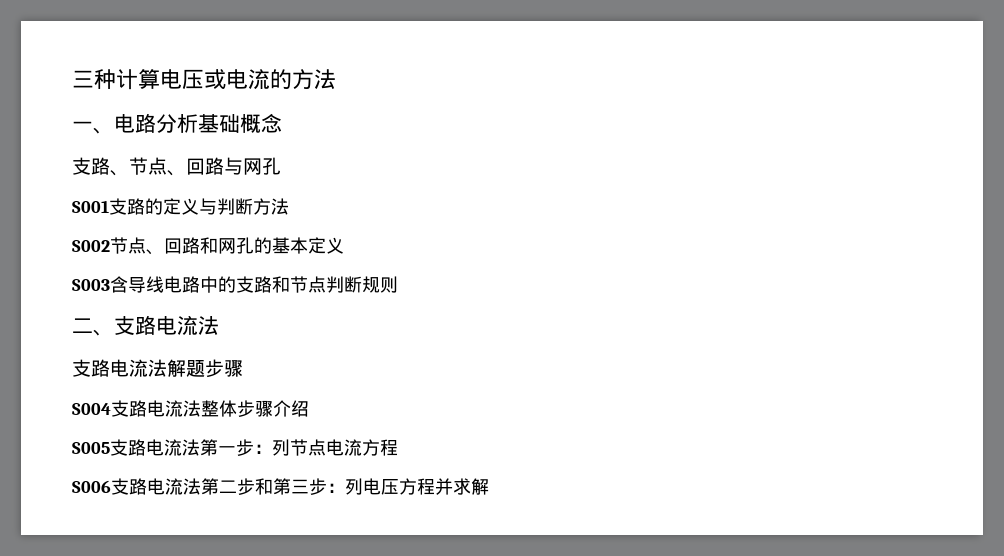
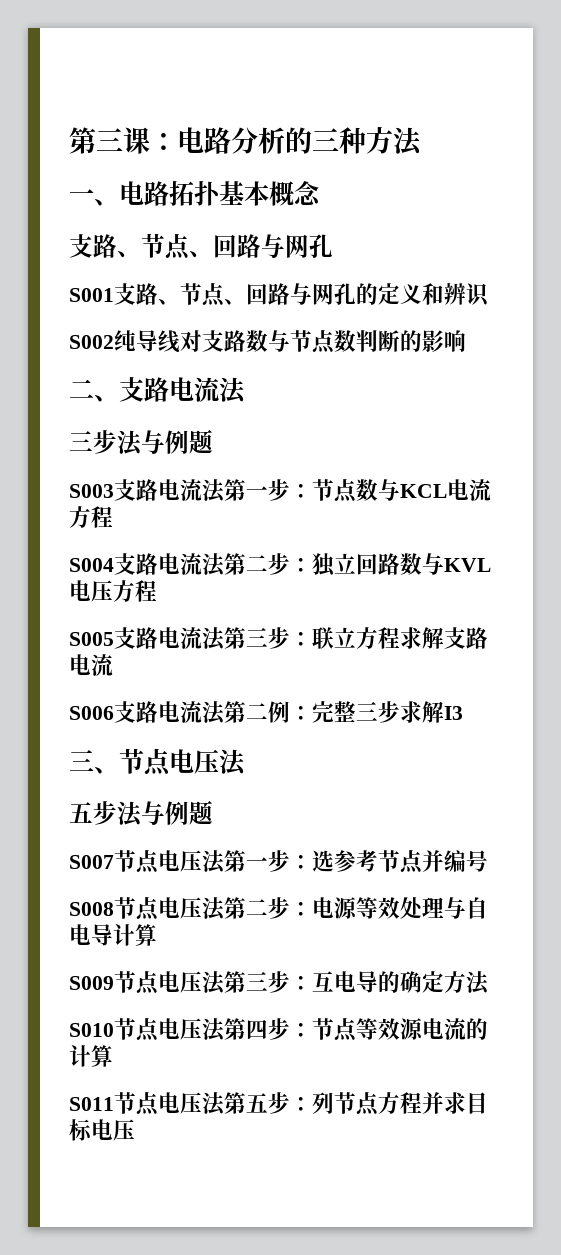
- 三种计算电压或电流的方法
+ 第三课：电路分析的三种方法
- 一、电路分析基础概念
+ 一、电路拓扑基本概念
- S001支路的定义与判断方法
- S002节点、回路和网孔的基本定义
- S003含导线电路中的支路和节点判断规则
+ S001支路、节点、回路与网孔的定义和辨识
+ S002纯导线对支路数与节点数判断的影响
  二、支路电流法
- 支路电流法解题步骤
- S004支路电流法整体步骤介绍
- S005支路电流法第一步：列节点电流方程
+ 三步法与例题
+ S003支路电流法第一步：节点数与KCL电流方程
+ S004支路电流法第二步：独立回路数与KVL电压方程
+ S005支路电流法第三步：联立方程求解支路电流
- S006支路电流法第二步和第三步：列电压方程并求解
+ S006支路电流法第二例：完整三步求解I3
+ 三、节点电压法
+ 五步法与例题
+ S007节点电压法第一步：选参考节点并编号
+ S008节点电压法第二步：电源等效处理与自电导计算
+ S009节点电压法第三步：互电导的确定方法
+ S010节点电压法第四步：节点等效源电流的计算
+ S011节点电压法第五步：列节点方程并求目标电压

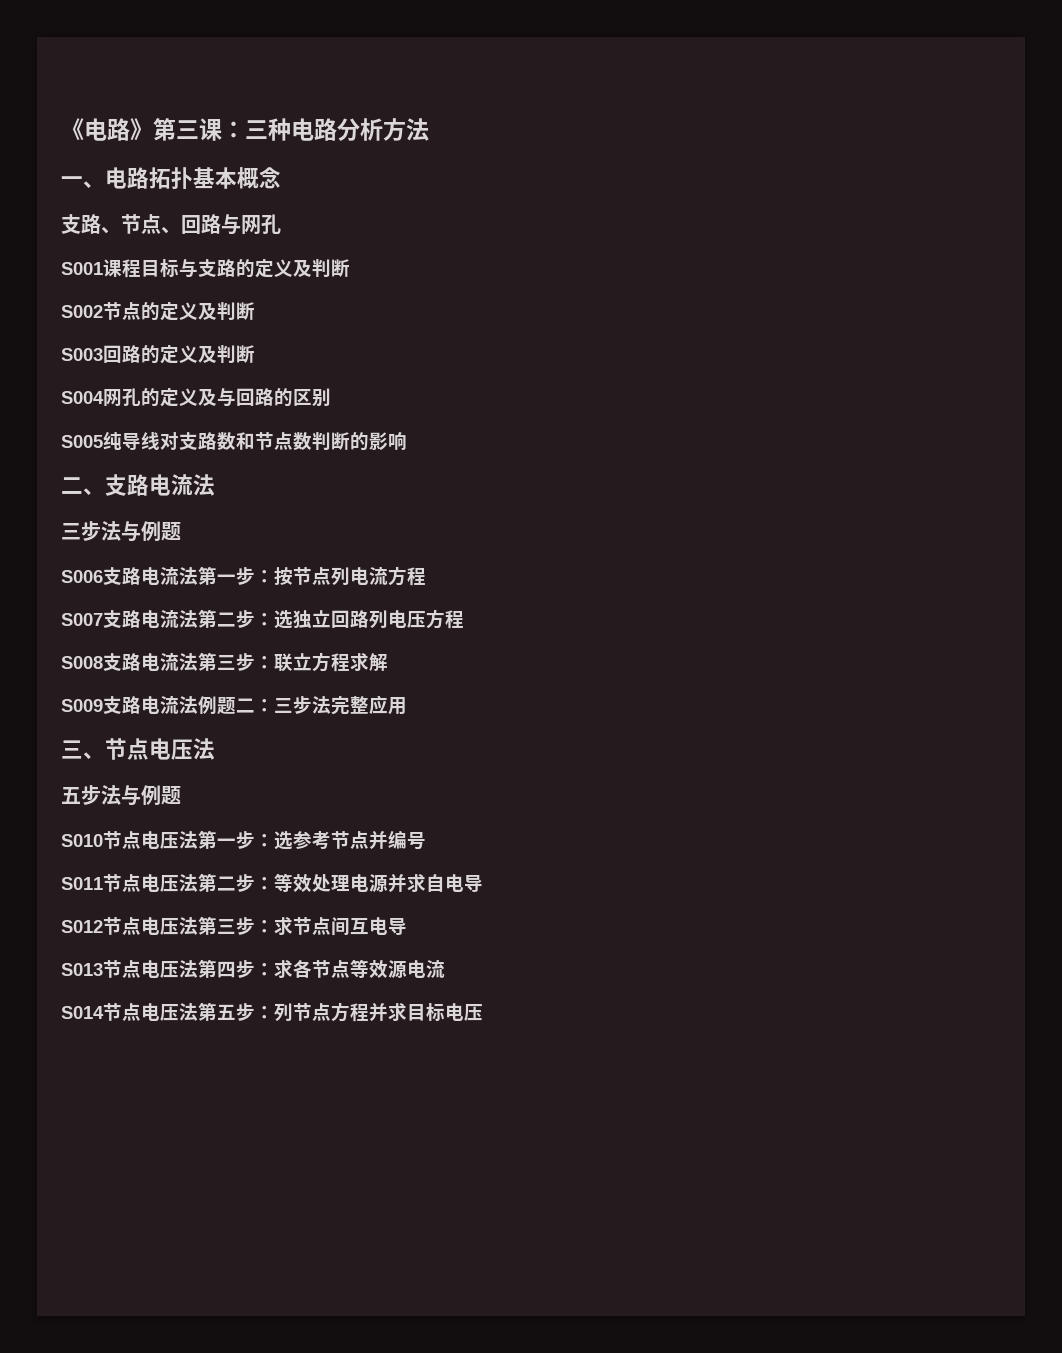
- 第三课：电路分析的三种方法
+ 《电路》第三课：三种电路分析方法
- S001支路、节点、回路与网孔的定义和辨识
- S002纯导线对支路数与节点数判断的影响
+ S001课程目标与支路的定义及判断
+ S002节点的定义及判断
+ S003回路的定义及判断
+ S004网孔的定义及与回路的区别
+ S005纯导线对支路数和节点数判断的影响
- S003支路电流法第一步：节点数与KCL电流方程
+ S006支路电流法第一步：按节点列电流方程
- S004支路电流法第二步：独立回路数与KVL电压方程
+ S007支路电流法第二步：选独立回路列电压方程
- S005支路电流法第三步：联立方程求解支路电流
- S006支路电流法第二例：完整三步求解I3
+ S008支路电流法第三步：联立方程求解
+ S009支路电流法例题二：三步法完整应用
- S007节点电压法第一步：选参考节点并编号
+ S010节点电压法第一步：选参考节点并编号
- S008节点电压法第二步：电源等效处理与自电导计算
- S009节点电压法第三步：互电导的确定方法
- S010节点电压法第四步：节点等效源电流的计算
- S011节点电压法第五步：列节点方程并求目标电压
+ S011节点电压法第二步：等效处理电源并求自电导
+ S012节点电压法第三步：求节点间互电导
+ S013节点电压法第四步：求各节点等效源电流
+ S014节点电压法第五步：列节点方程并求目标电压

